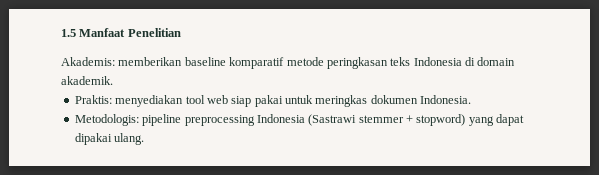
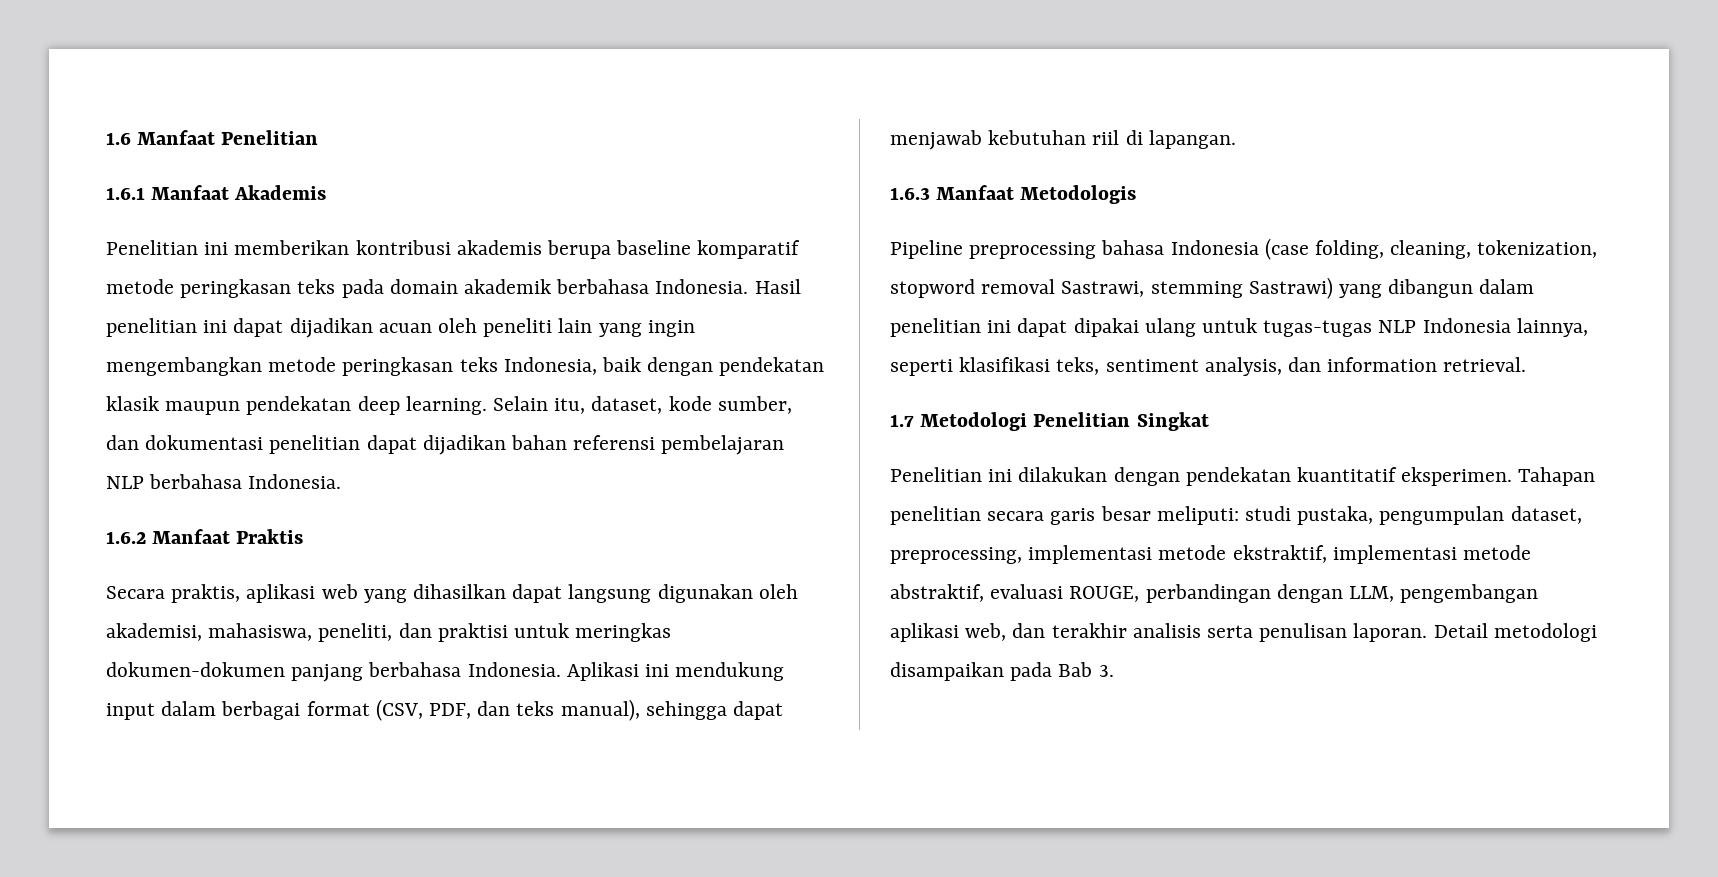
- 1.5 Manfaat Penelitian
+ 1.6 Manfaat Penelitian
- Akademis: memberikan baseline komparatif metode peringkasan teks Indonesia di domain akademik.
- Praktis: menyediakan tool web siap pakai untuk meringkas dokumen Indonesia.
- Metodologis: pipeline preprocessing Indonesia (Sastrawi stemmer + stopword) yang dapat dipakai ulang.
+ 1.6.1 Manfaat Akademis
+ Penelitian ini memberikan kontribusi akademis berupa baseline komparatif metode peringkasan teks pada domain akademik berbahasa Indonesia. Hasil penelitian ini dapat dijadikan acuan oleh peneliti lain yang ingin mengembangkan metode peringkasan teks Indonesia, baik dengan pendekatan klasik maupun pendekatan deep learning. Selain itu, dataset, kode sumber, dan dokumentasi penelitian dapat dijadikan bahan referensi pembelajaran NLP berbahasa Indonesia.
+ 1.6.2 Manfaat Praktis
+ Secara praktis, aplikasi web yang dihasilkan dapat langsung digunakan oleh akademisi, mahasiswa, peneliti, dan praktisi untuk meringkas dokumen-dokumen panjang berbahasa Indonesia. Aplikasi ini mendukung input dalam berbagai format (CSV, PDF, dan teks manual), sehingga dapat menjawab kebutuhan riil di lapangan.
+ 1.6.3 Manfaat Metodologis
+ Pipeline preprocessing bahasa Indonesia (case folding, cleaning, tokenization, stopword removal Sastrawi, stemming Sastrawi) yang dibangun dalam penelitian ini dapat dipakai ulang untuk tugas-tugas NLP Indonesia lainnya, seperti klasifikasi teks, sentiment analysis, dan information retrieval.
+ 1.7 Metodologi Penelitian Singkat
+ Penelitian ini dilakukan dengan pendekatan kuantitatif eksperimen. Tahapan penelitian secara garis besar meliputi: studi pustaka, pengumpulan dataset, preprocessing, implementasi metode ekstraktif, implementasi metode abstraktif, evaluasi ROUGE, perbandingan dengan LLM, pengembangan aplikasi web, dan terakhir analisis serta penulisan laporan. Detail metodologi disampaikan pada Bab 3.

